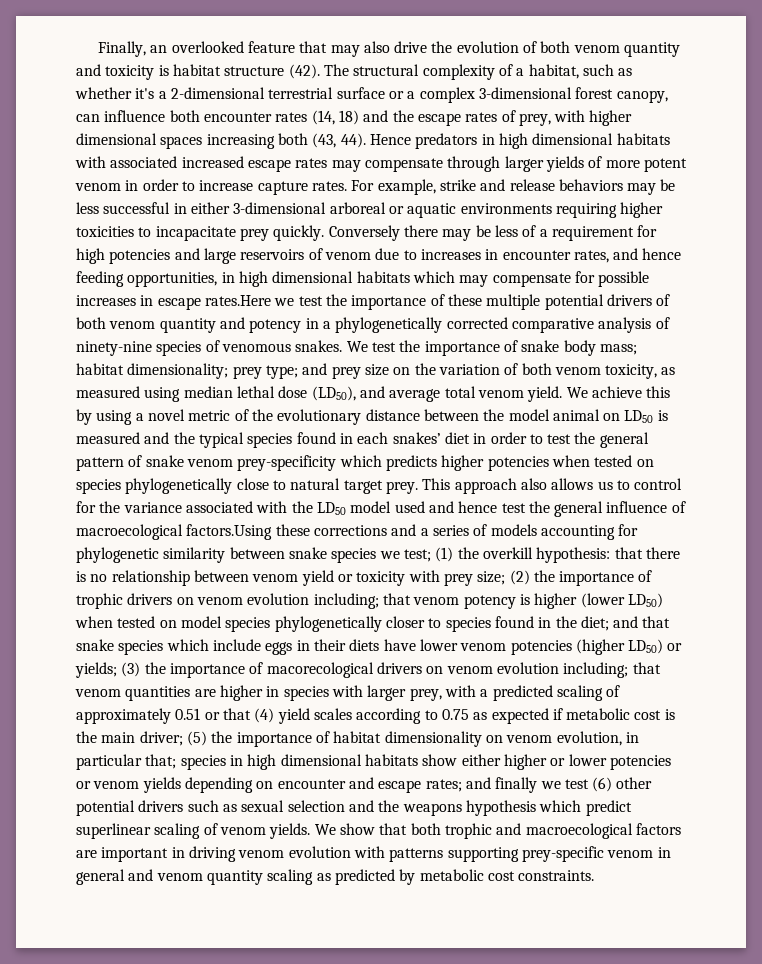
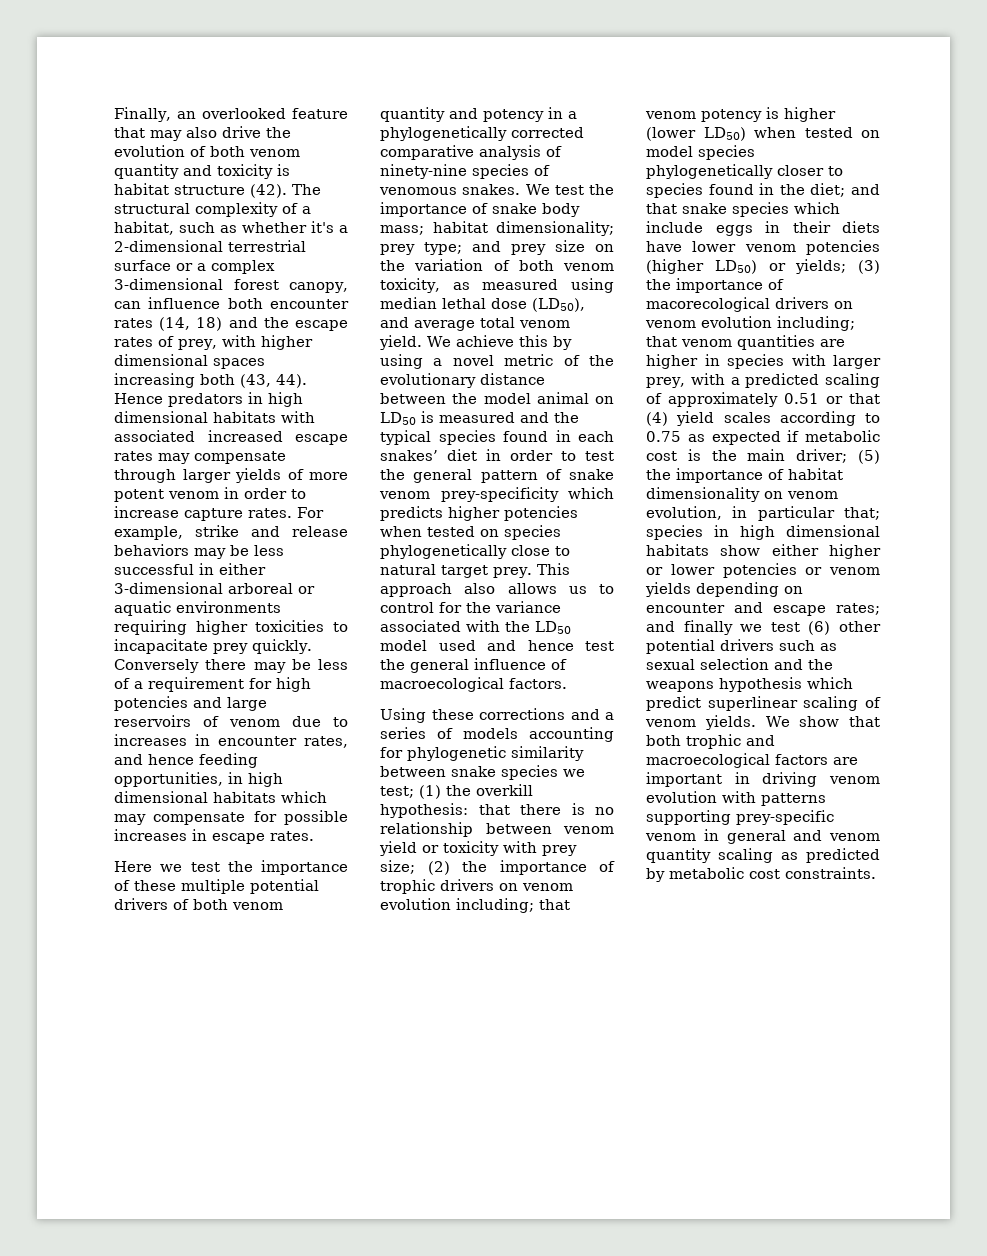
- Conversely there may be less of a requirement for high potencies and large reservoirs of venom due to increases in encounter rates, and hence feeding opportunities, in high dimensional habitats which may compensate for possible increases in escape rates.Here we test the importance of these multiple potential drivers of both venom quantity and potency in a phylogenetically corrected comparative analysis of ninety-nine species of venomous snakes.
+ Conversely there may be less of a requirement for high potencies and large reservoirs of venom due to increases in encounter rates, and hence feeding opportunities, in high dimensional habitats which may compensate for possible increases in escape rates.
+ Here we test the importance of these multiple potential drivers of both venom quantity and potency in a phylogenetically corrected comparative analysis of ninety-nine species of venomous snakes.
- This approach also allows us to control for the variance associated with the LD50 model used and hence test the general influence of macroecological factors.Using these corrections and a series of models accounting for phylogenetic similarity between snake species we test;
+ This approach also allows us to control for the variance associated with the LD50 model used and hence test the general influence of macroecological factors.
+ Using these corrections and a series of models accounting for phylogenetic similarity between snake species we test;

